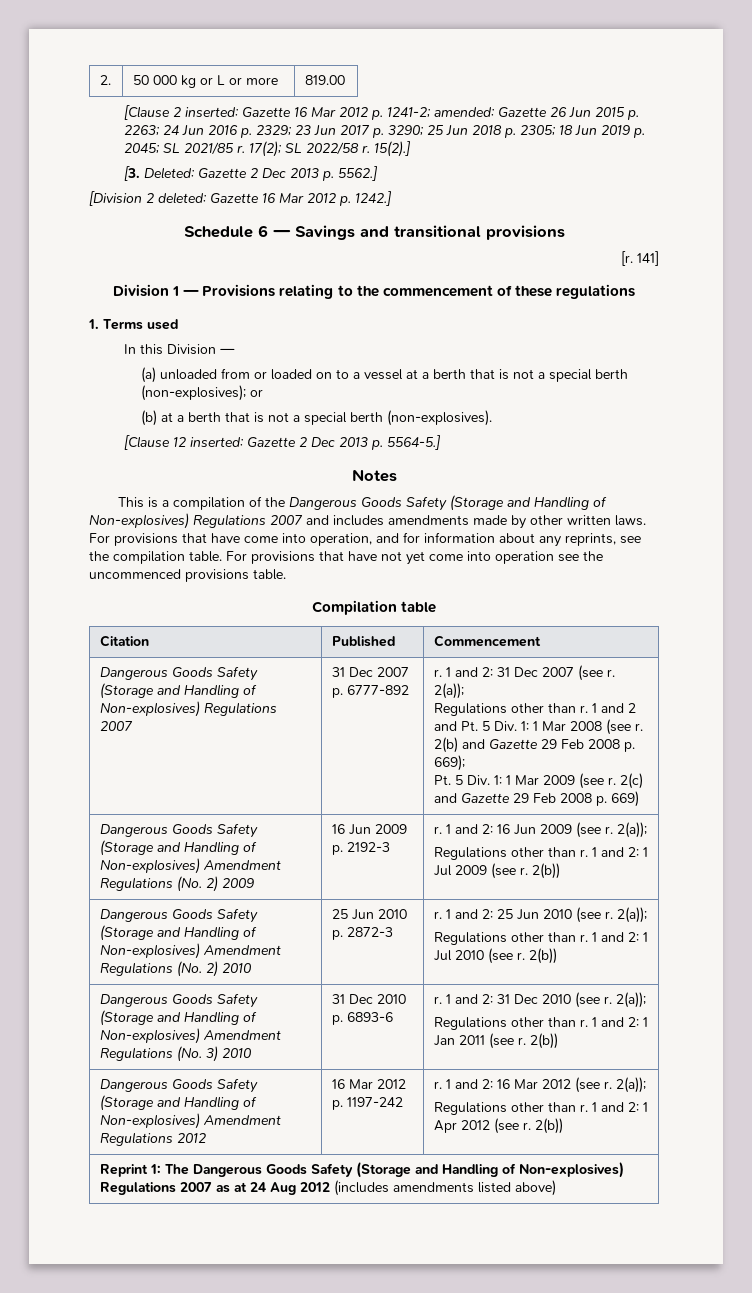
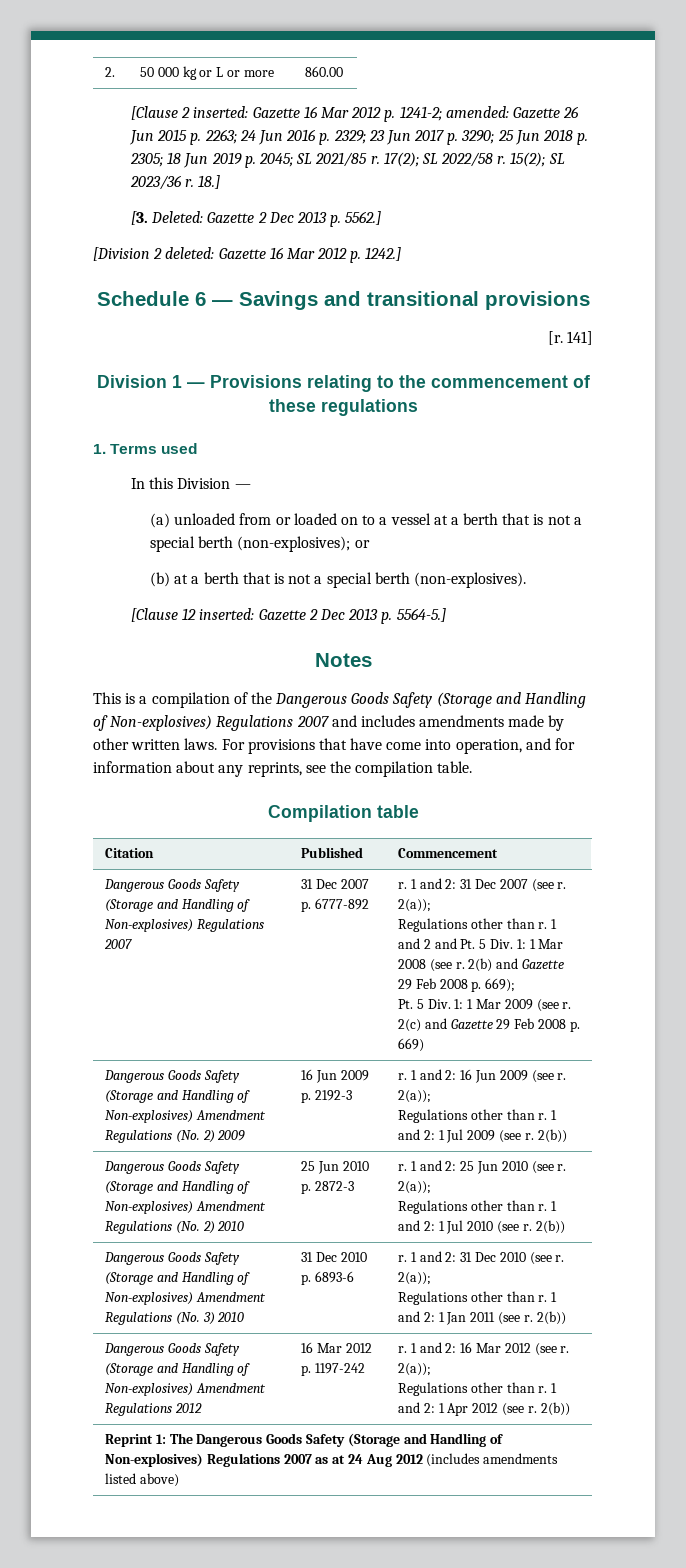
- 2. | 50 000 kg or L or more | 819.00
+ 2. | 50 000 kg or L or more | 860.00
- 15(2).]
+ 15(2); SL 2023/36 r. 18.]
- For provisions that have not yet come into operation see the uncommenced provisions table.

